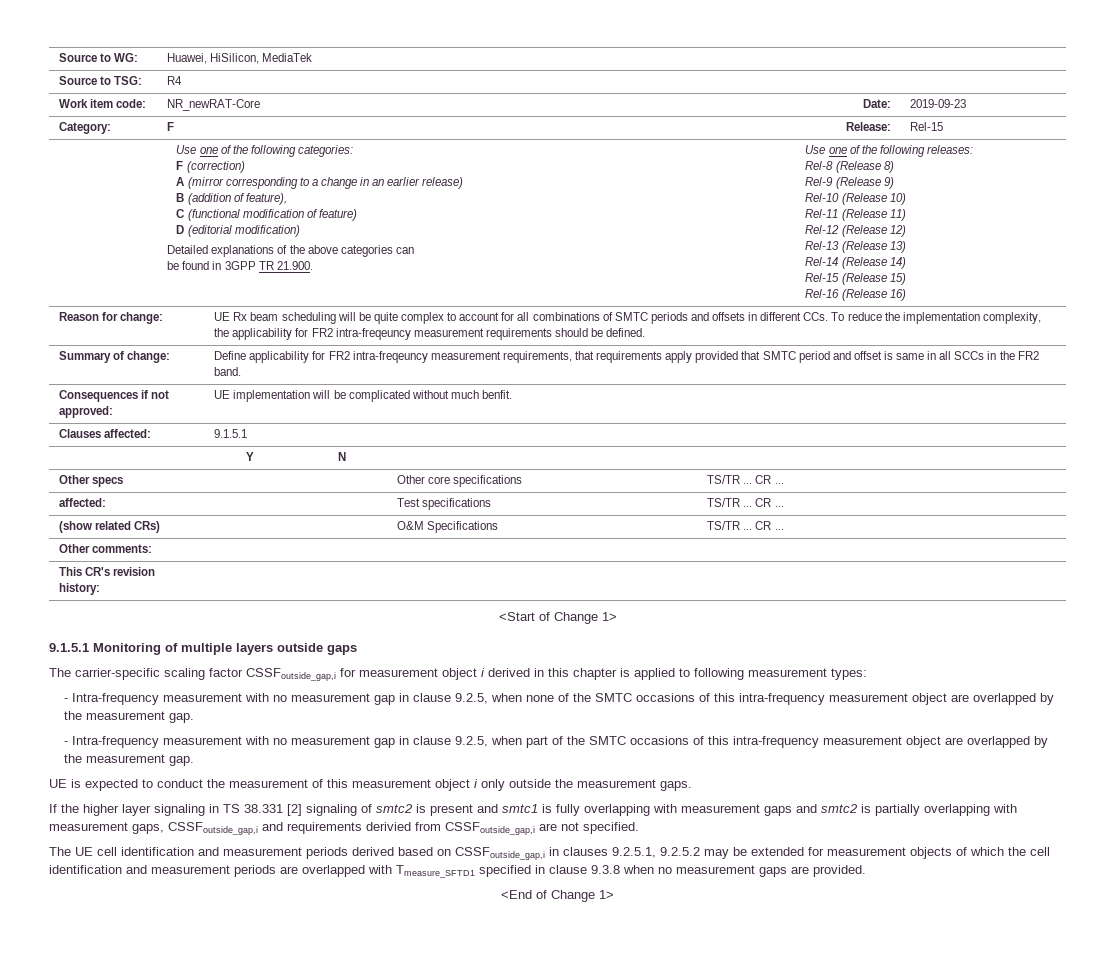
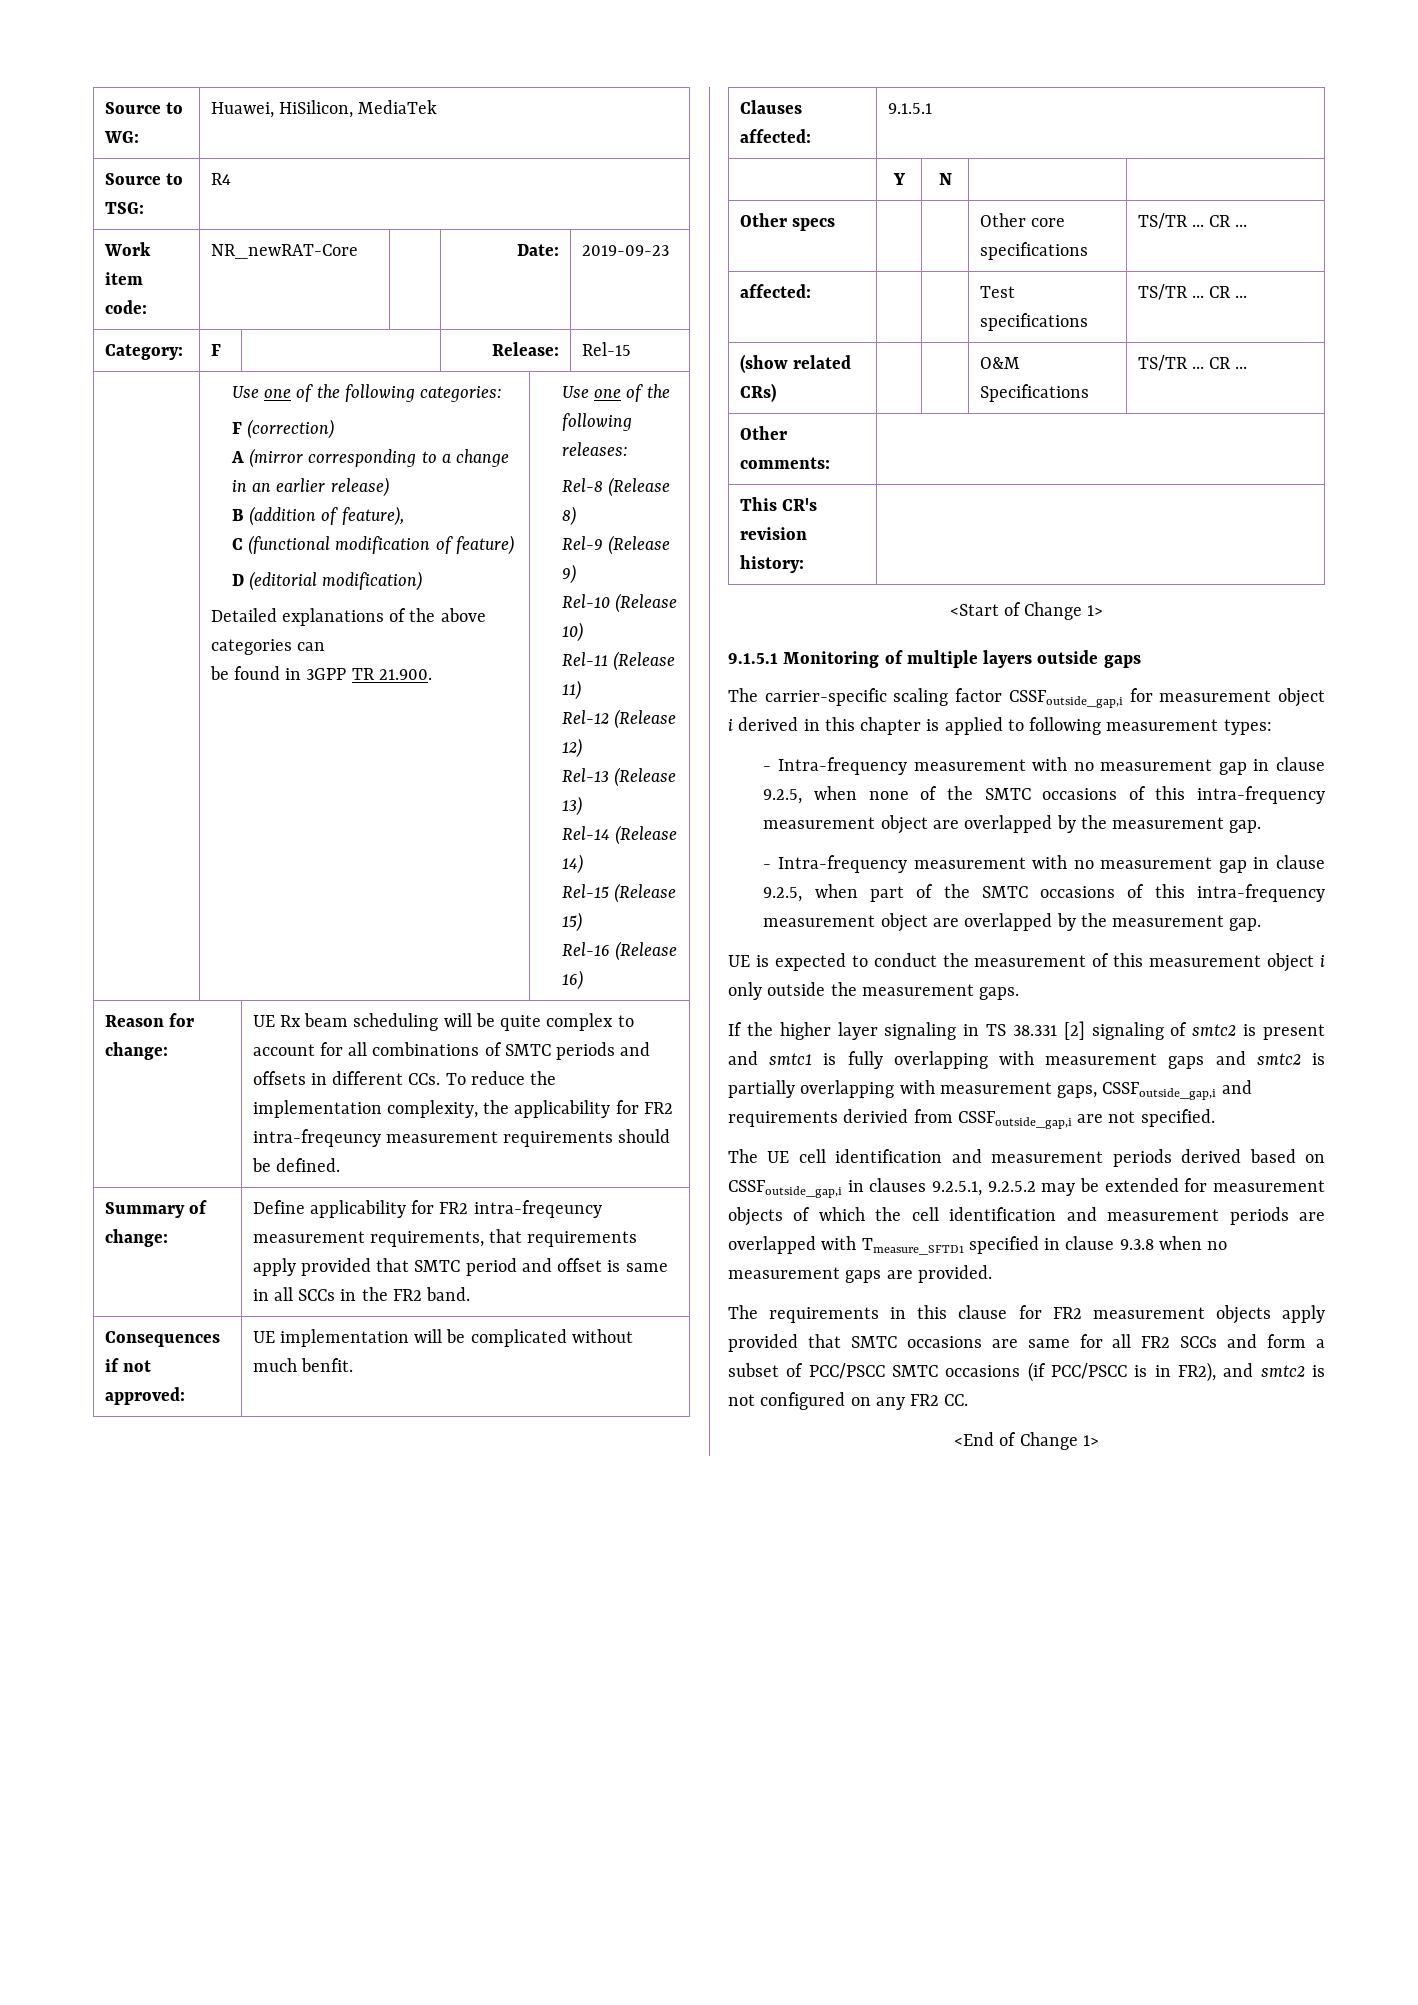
+ The requirements in this clause for FR2 measurement objects apply provided that SMTC occasions are same for all FR2 SCCs and form a subset of PCC/PSCC SMTC occasions (if PCC/PSCC is in FR2), and smtc2 is not configured on any FR2 CC.

